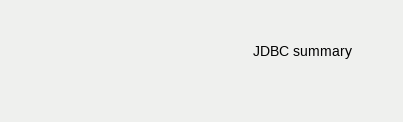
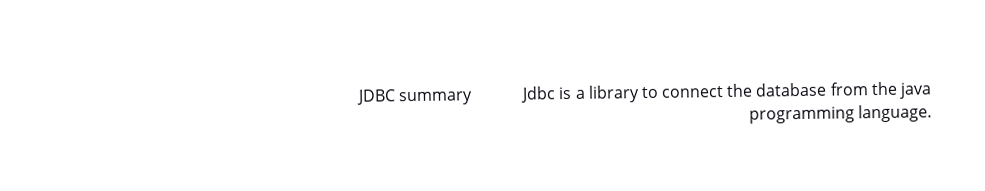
+ Jdbc is a library to connect the database from the java programming language.

